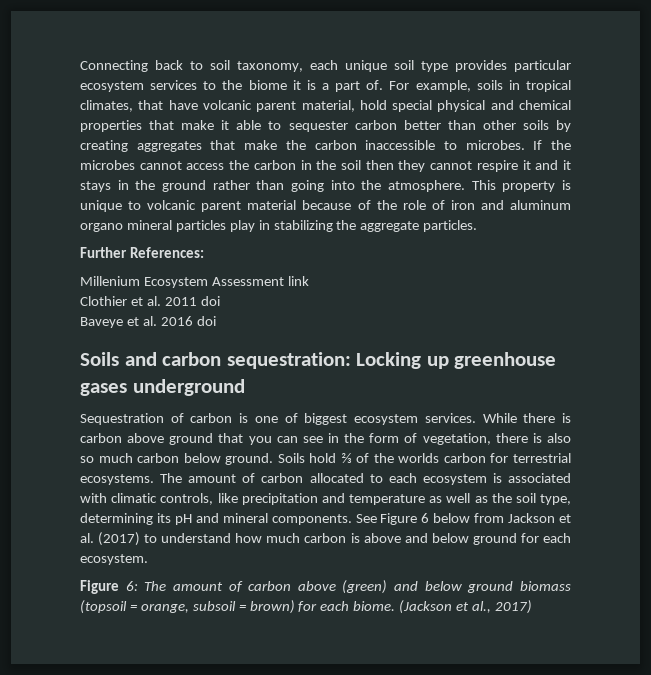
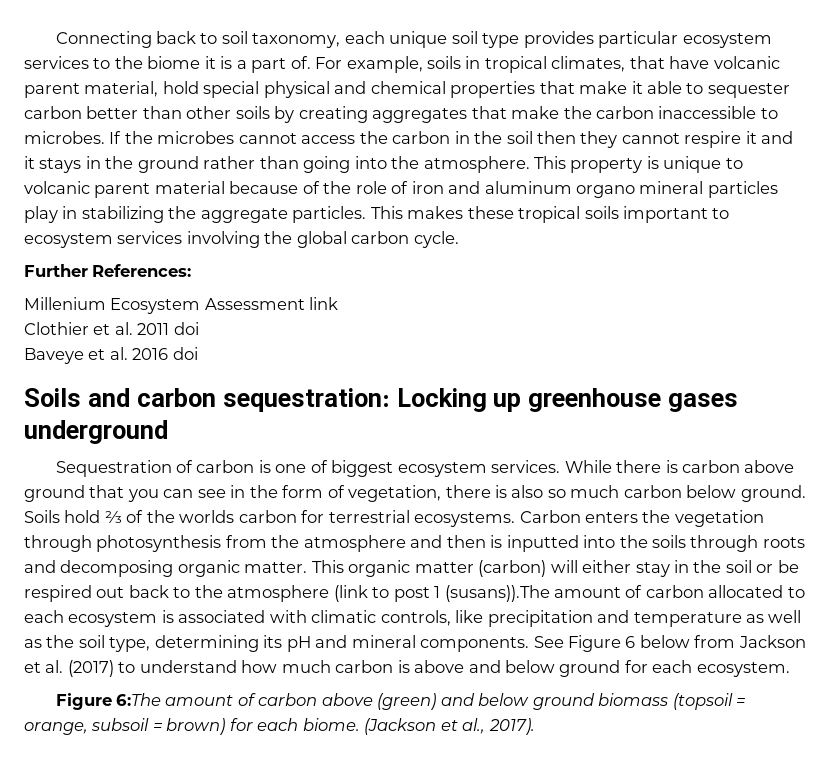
+ This makes these tropical soils important to ecosystem services involving the global carbon cycle.
- The amount of carbon allocated to each ecosystem is associated with climatic controls, like precipitation and temperature as well as the soil type, determining its pH and mineral components.
+ Carbon enters the vegetation through photosynthesis from the atmosphere and then is inputted into the soils through roots and decomposing organic matter. This organic matter (carbon) will either stay in the soil or be respired out back to the atmosphere (link to post 1 (susans)).The amount of carbon allocated to each ecosystem is associated with climatic controls, like precipitation and temperature as well as the soil type, determining its pH and mineral components.
- Figure 6: The amount of carbon above (green) and below ground biomass (topsoil = orange, subsoil = brown) for each biome.
+ Figure 6:The amount of carbon above (green) and below ground biomass (topsoil = orange, subsoil = brown) for each biome.
- (Jackson et al., 2017)
+ (Jackson et al., 2017).

